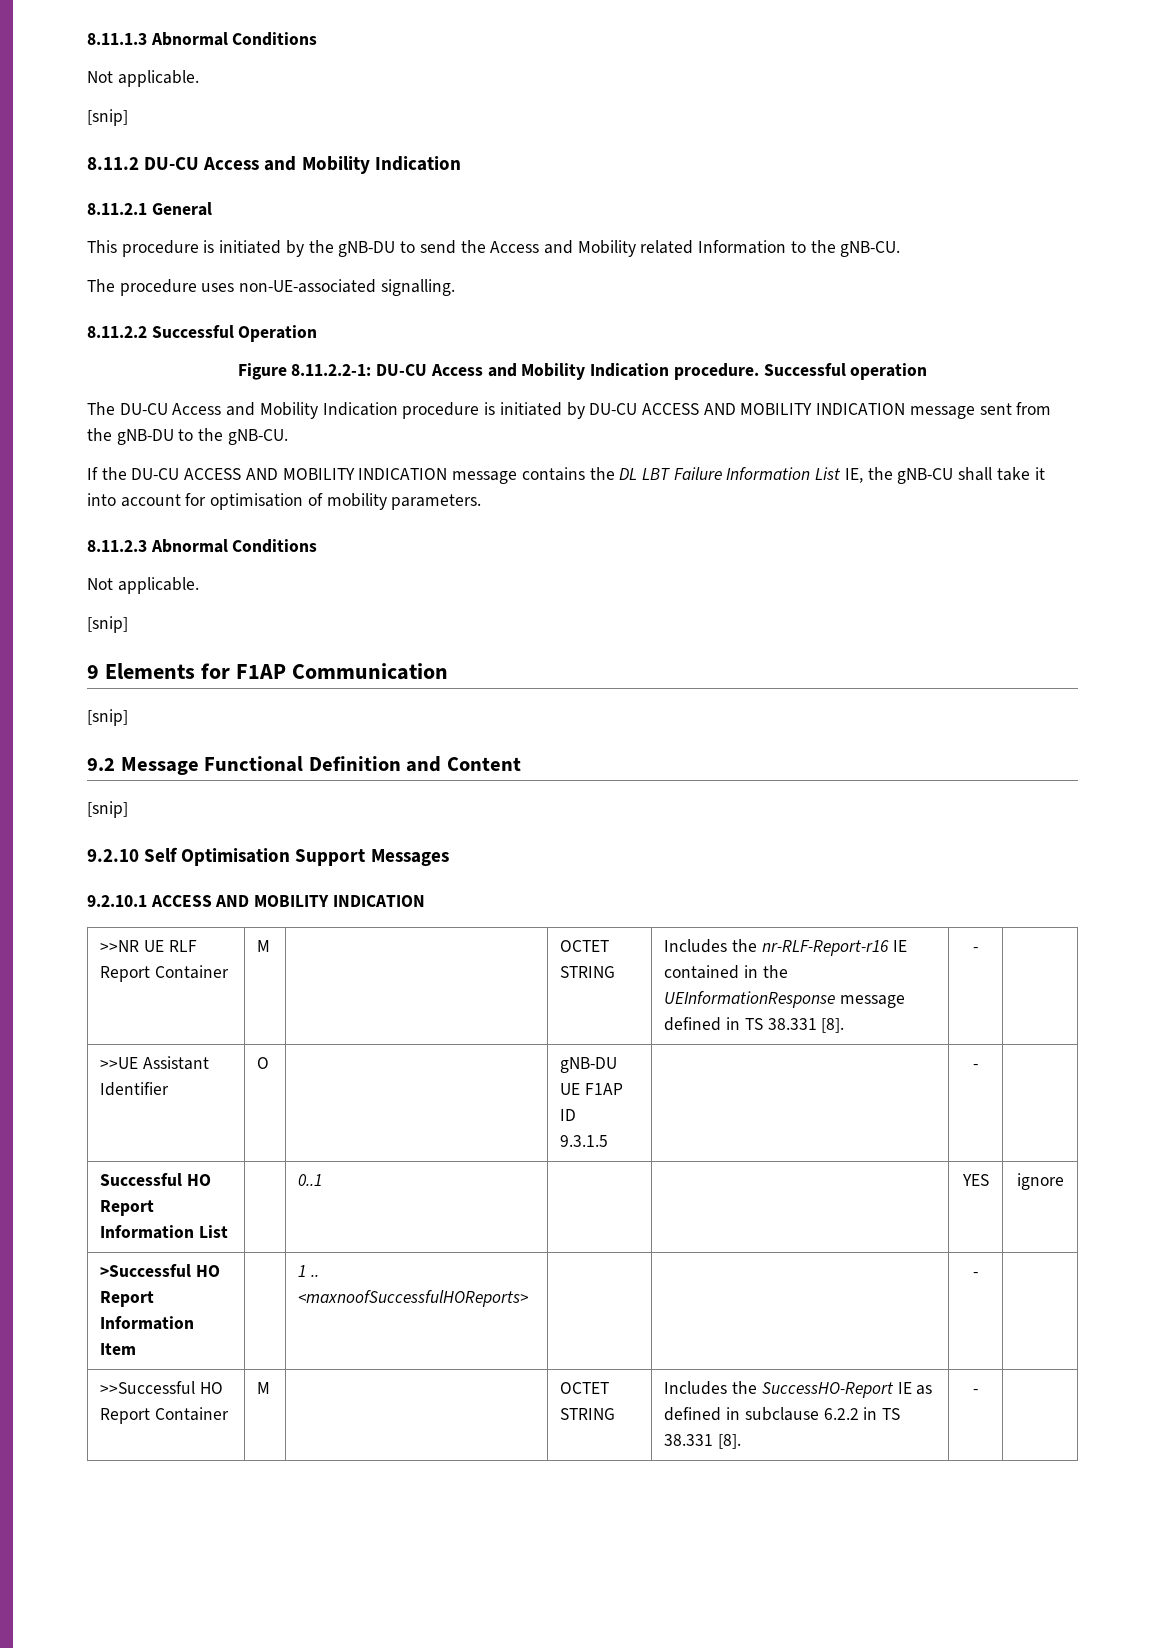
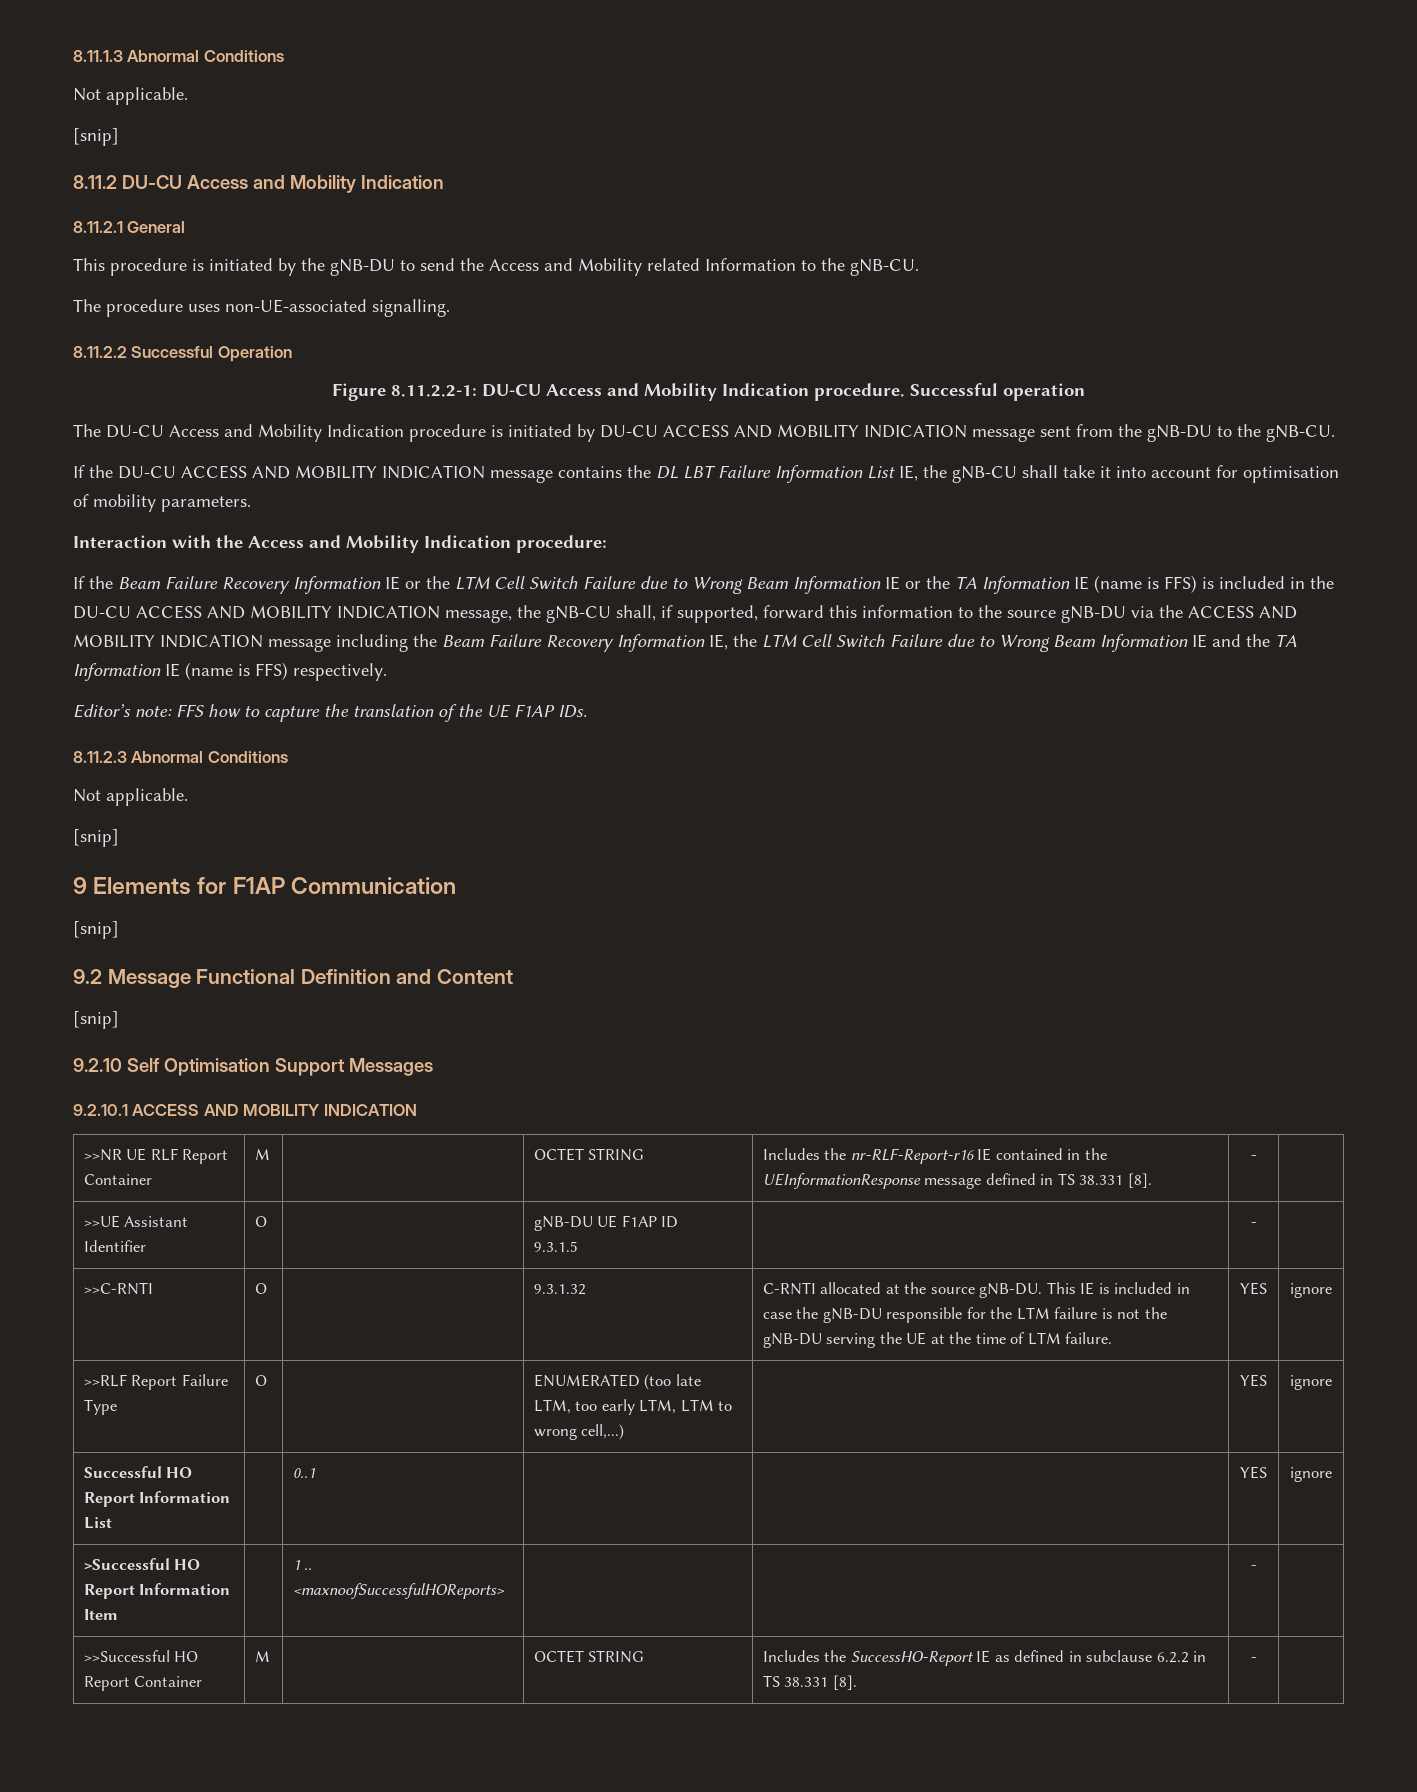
+ Interaction with the Access and Mobility Indication procedure:
+ If the Beam Failure Recovery Information IE or the LTM Cell Switch Failure due to Wrong Beam Information IE or the TA Information IE (name is FFS) is included in the DU-CU ACCESS AND MOBILITY INDICATION message, the gNB-CU shall, if supported, forward this information to the source gNB-DU via the ACCESS AND MOBILITY INDICATION message including the Beam Failure Recovery Information IE, the LTM Cell Switch Failure due to Wrong Beam Information IE and the TA Information IE (name is FFS) respectively.
+ Editor’s note: FFS how to capture the translation of the UE F1AP IDs.
+ >>C-RNTI | O | | 9.3.1.32 | C-RNTI allocated at the source gNB-DU. This IE is included in case the gNB-DU responsible for the LTM failure is not the gNB-DU serving the UE at the time of LTM failure. | YES | ignore
+ >>RLF Report Failure Type | O | | ENUMERATED (too late LTM, too early LTM, LTM to wrong cell,...) | | YES | ignore

